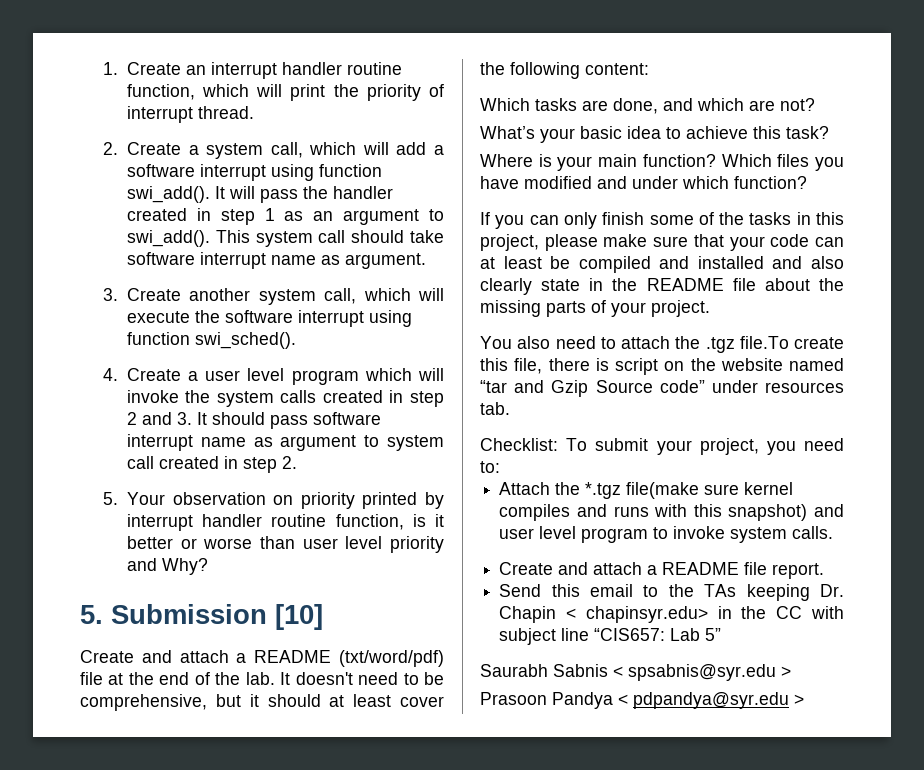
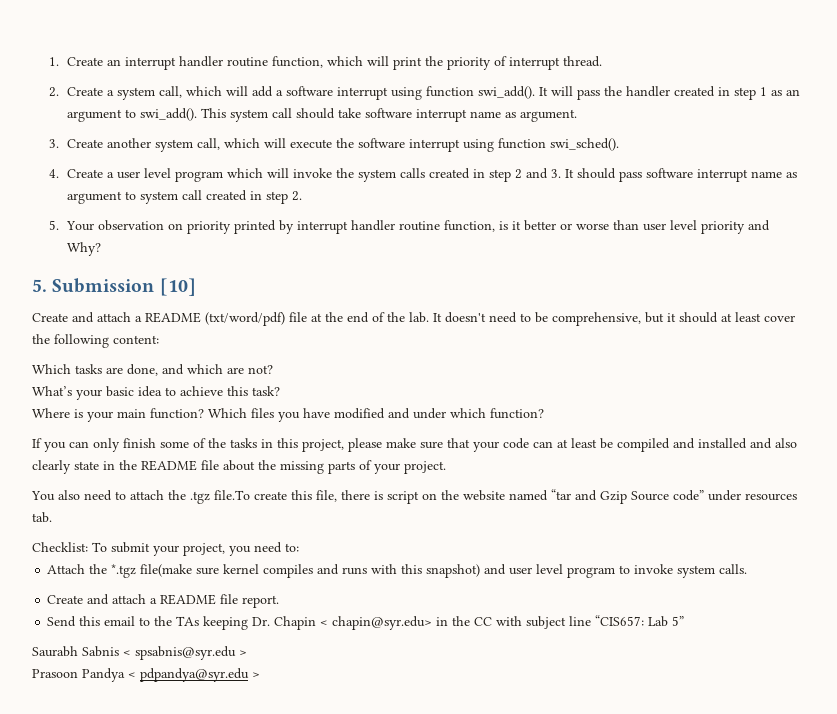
- Send this email to the TAs keeping Dr. Chapin < chapinsyr.edu> in the CC with subject line “CIS657: Lab 5”
+ Send this email to the TAs keeping Dr. Chapin < chapin@syr.edu> in the CC with subject line “CIS657: Lab 5”

